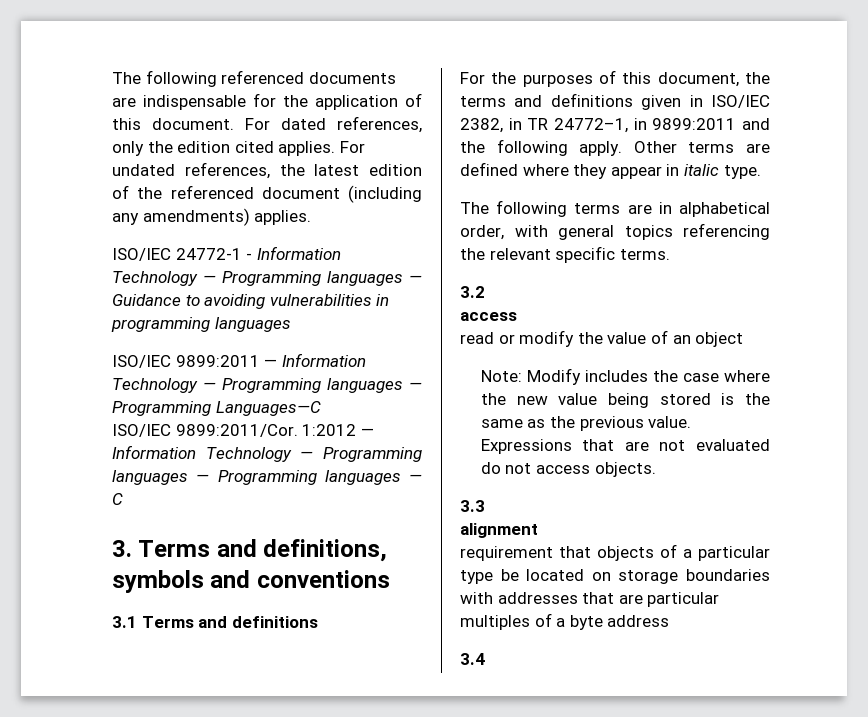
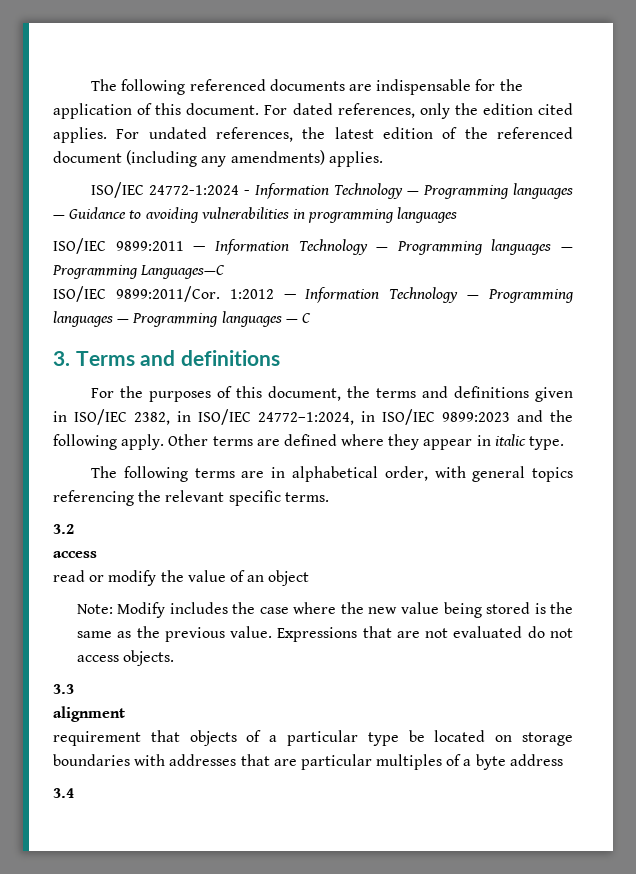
- ISO/IEC 24772-1 - Information Technology — Programming languages — Guidance to avoiding vulnerabilities in programming languages
+ ISO/IEC 24772-1:2024 - Information Technology — Programming languages — Guidance to avoiding vulnerabilities in programming languages
- 3. Terms and definitions, symbols and conventions
- 3.1 Terms and definitions
+ 3. Terms and definitions
- For the purposes of this document, the terms and definitions given in ISO/IEC 2382, in TR 24772–1, in 9899:2011 and the following apply.
+ For the purposes of this document, the terms and definitions given in ISO/IEC 2382, in ISO/IEC 24772–1:2024, in ISO/IEC 9899:2023 and the following apply.

